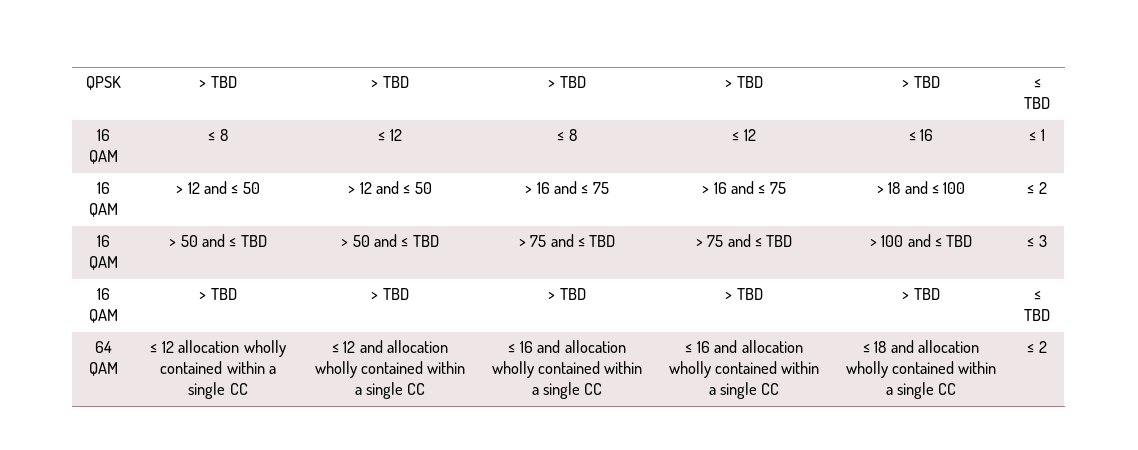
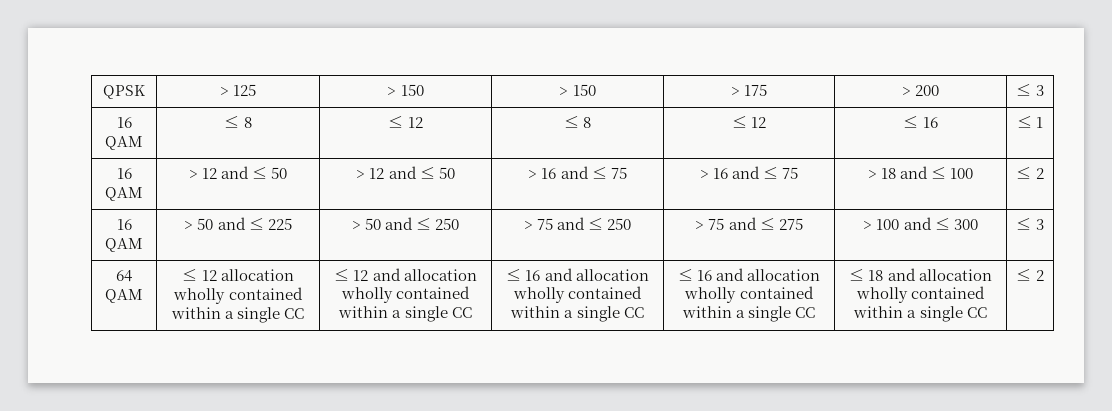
- QPSK | > TBD | > TBD | > TBD | > TBD | > TBD | ≤ TBD
+ QPSK | > 125 | > 150 | > 150 | > 175 | > 200 | ≤ 3
- 16 QAM | > 50 and ≤ TBD | > 50 and ≤ TBD | > 75 and ≤ TBD | > 75 and ≤ TBD | > 100 and ≤ TBD | ≤ 3
- 16 QAM | > TBD | > TBD | > TBD | > TBD | > TBD | ≤ TBD
+ 16 QAM | > 50 and ≤ 225 | > 50 and ≤ 250 | > 75 and ≤ 250 | > 75 and ≤ 275 | > 100 and ≤ 300 | ≤ 3

